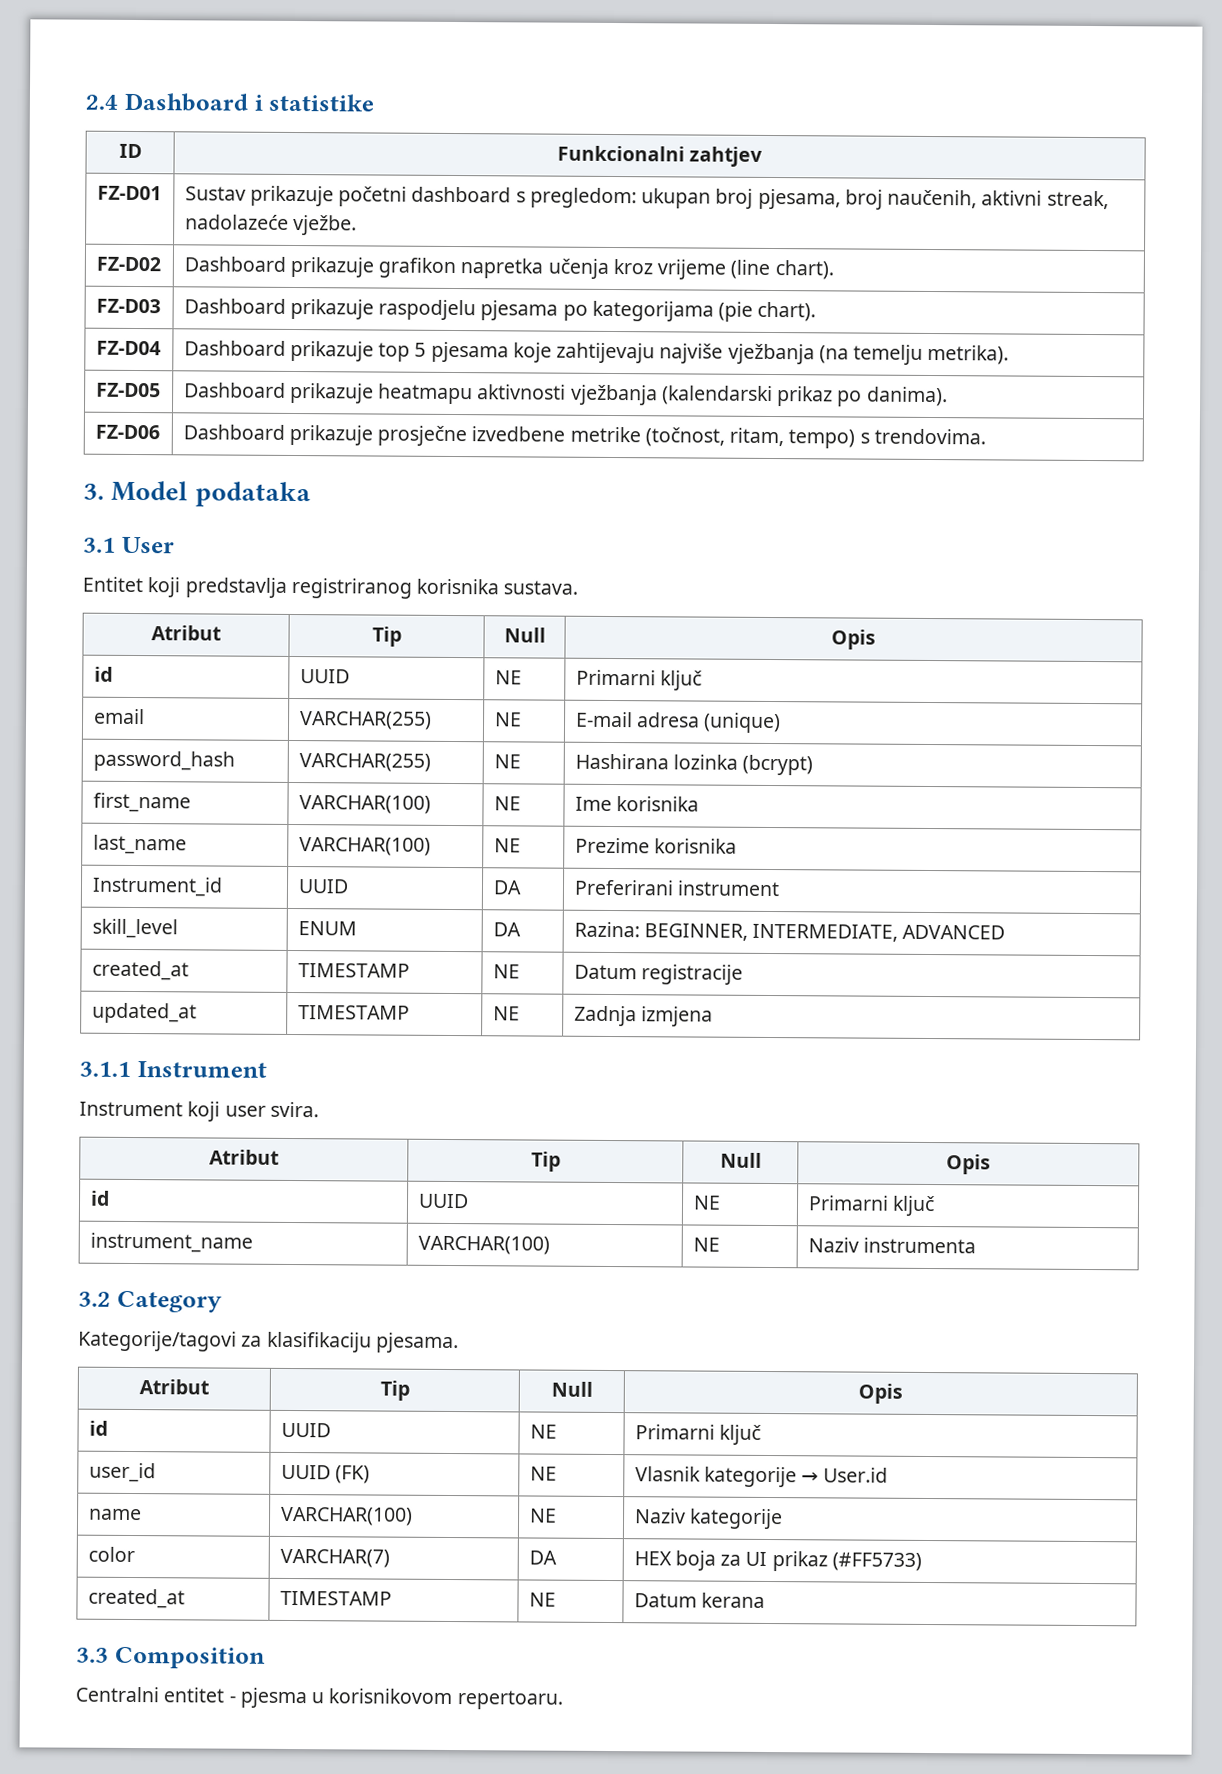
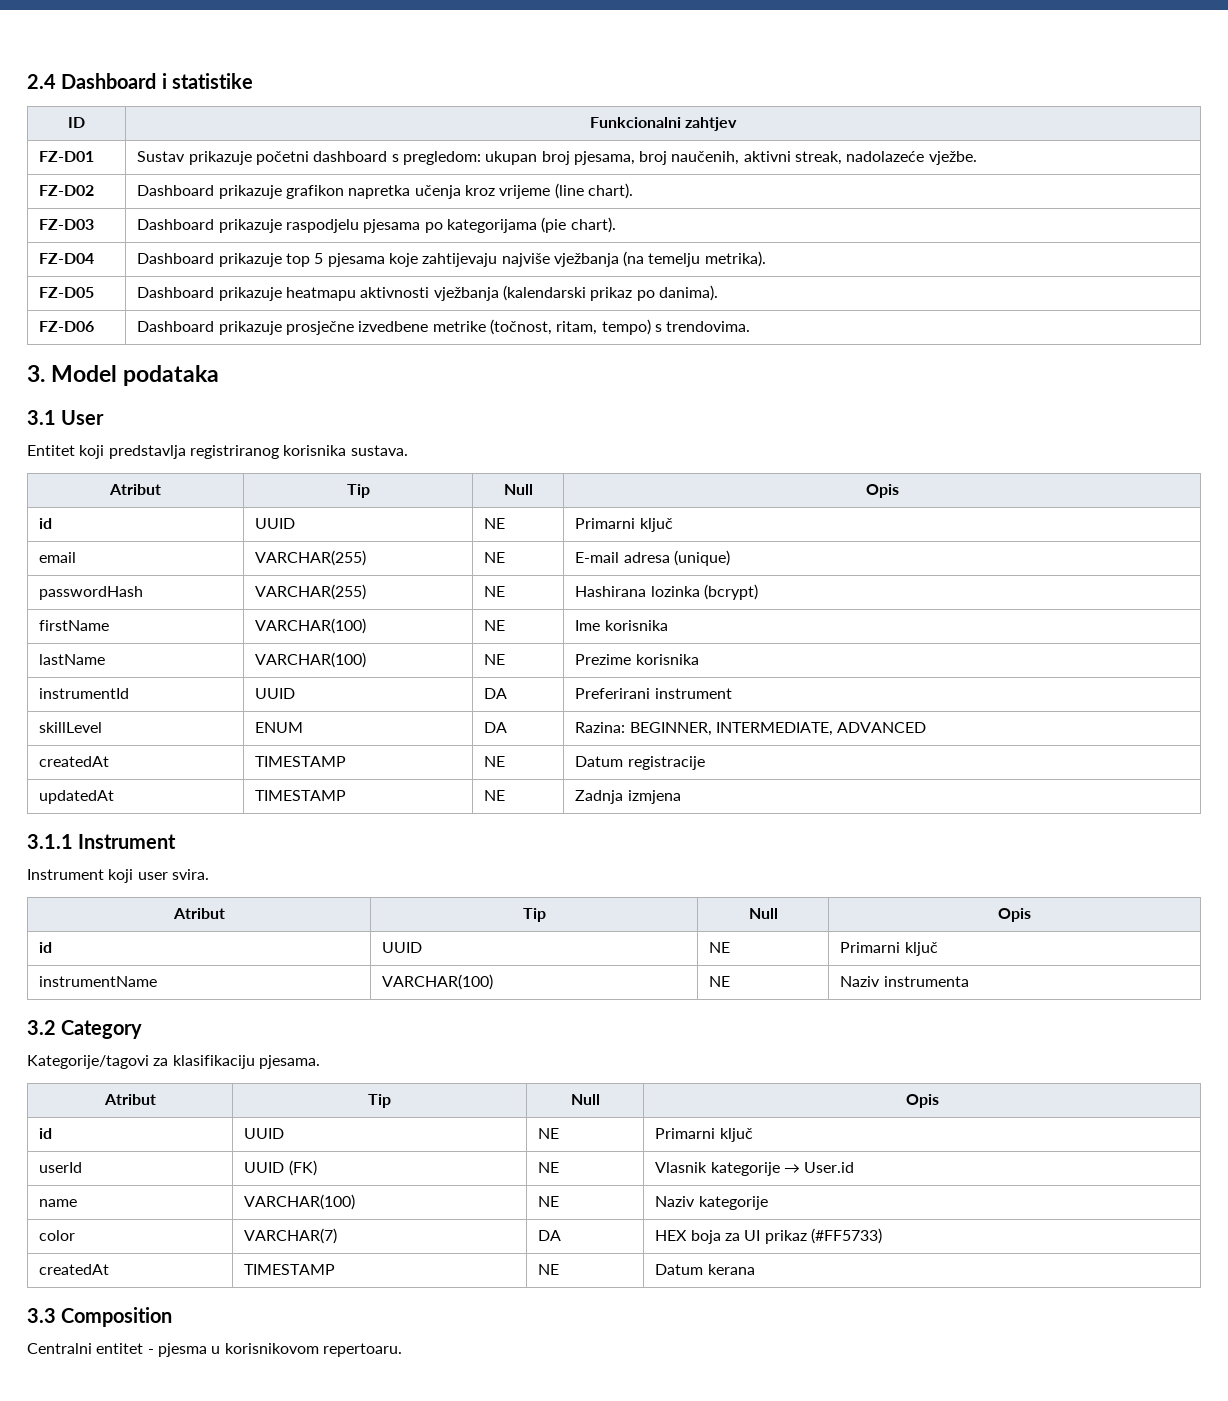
- password_hash | VARCHAR(255) | NE | Hashirana lozinka (bcrypt)
+ passwordHash | VARCHAR(255) | NE | Hashirana lozinka (bcrypt)
- first_name | VARCHAR(100) | NE | Ime korisnika
+ firstName | VARCHAR(100) | NE | Ime korisnika
- last_name | VARCHAR(100) | NE | Prezime korisnika
+ lastName | VARCHAR(100) | NE | Prezime korisnika
- Instrument_id | UUID | DA | Preferirani instrument
+ instrumentId | UUID | DA | Preferirani instrument
- skill_level | ENUM | DA | Razina: BEGINNER, INTERMEDIATE, ADVANCED
+ skillLevel | ENUM | DA | Razina: BEGINNER, INTERMEDIATE, ADVANCED
- created_at | TIMESTAMP | NE | Datum registracije
+ createdAt | TIMESTAMP | NE | Datum registracije
- updated_at | TIMESTAMP | NE | Zadnja izmjena
+ updatedAt | TIMESTAMP | NE | Zadnja izmjena
- instrument_name | VARCHAR(100) | NE | Naziv instrumenta
+ instrumentName | VARCHAR(100) | NE | Naziv instrumenta
- user_id | UUID (FK) | NE | Vlasnik kategorije → User.id
+ userId | UUID (FK) | NE | Vlasnik kategorije → User.id
- created_at | TIMESTAMP | NE | Datum kerana
+ createdAt | TIMESTAMP | NE | Datum kerana

